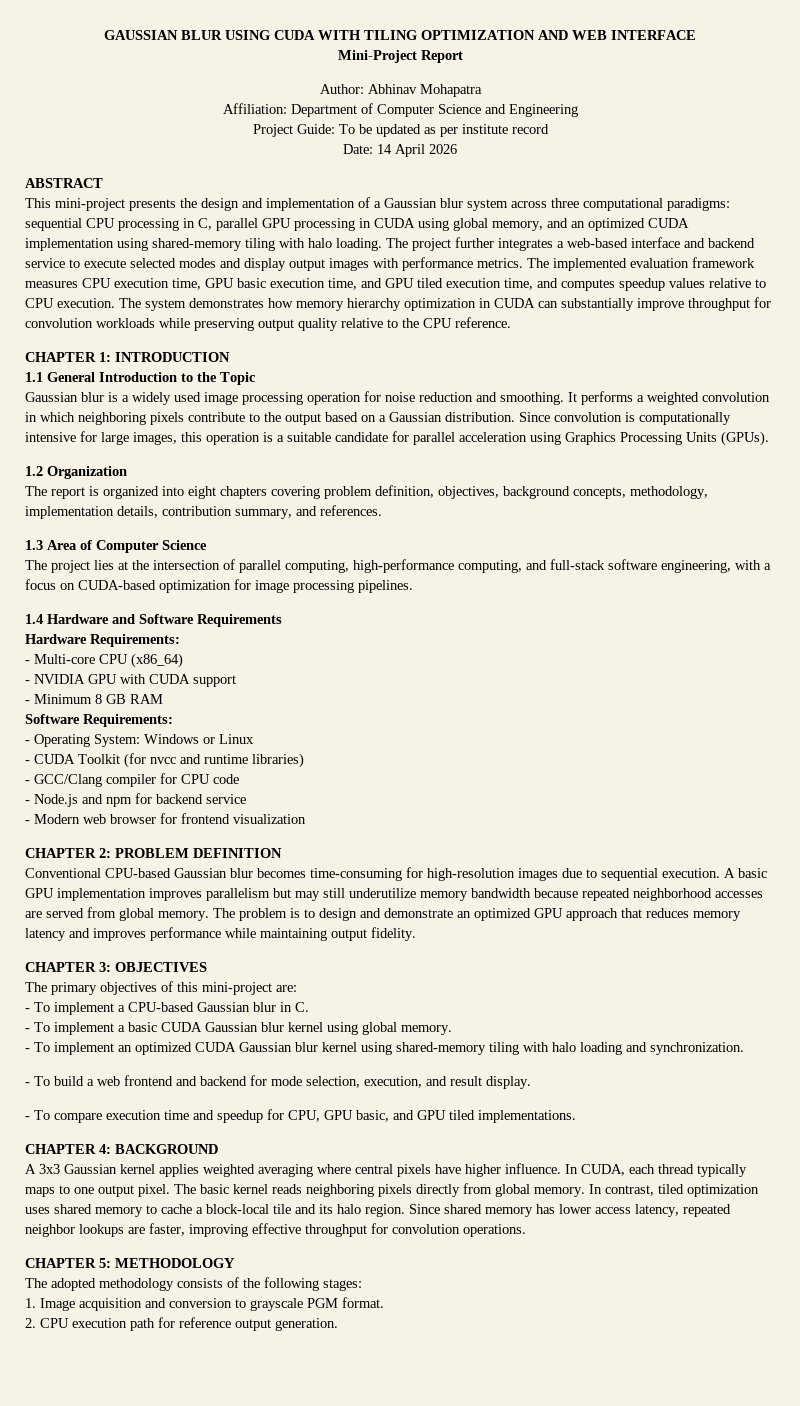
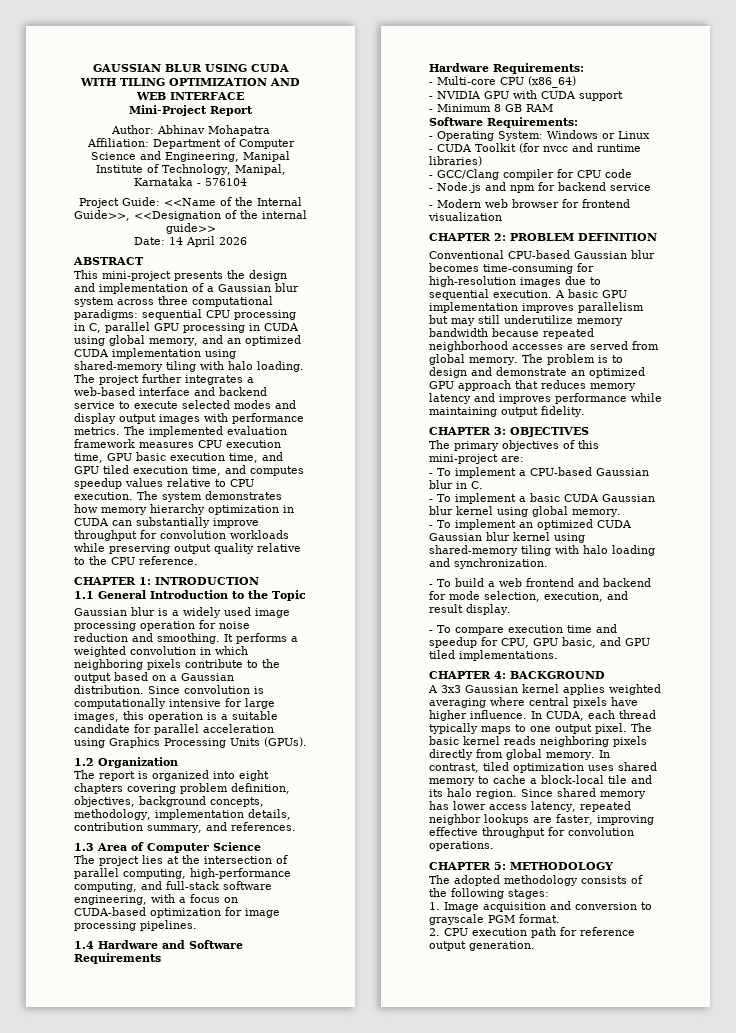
- Affiliation: Department of Computer Science and Engineering
- Project Guide: To be updated as per institute record
+ Affiliation: Department of Computer Science and Engineering, Manipal Institute of Technology, Manipal, Karnataka - 576104
+ Project Guide: <<Name of the Internal Guide>>, <<Designation of the internal guide>>

